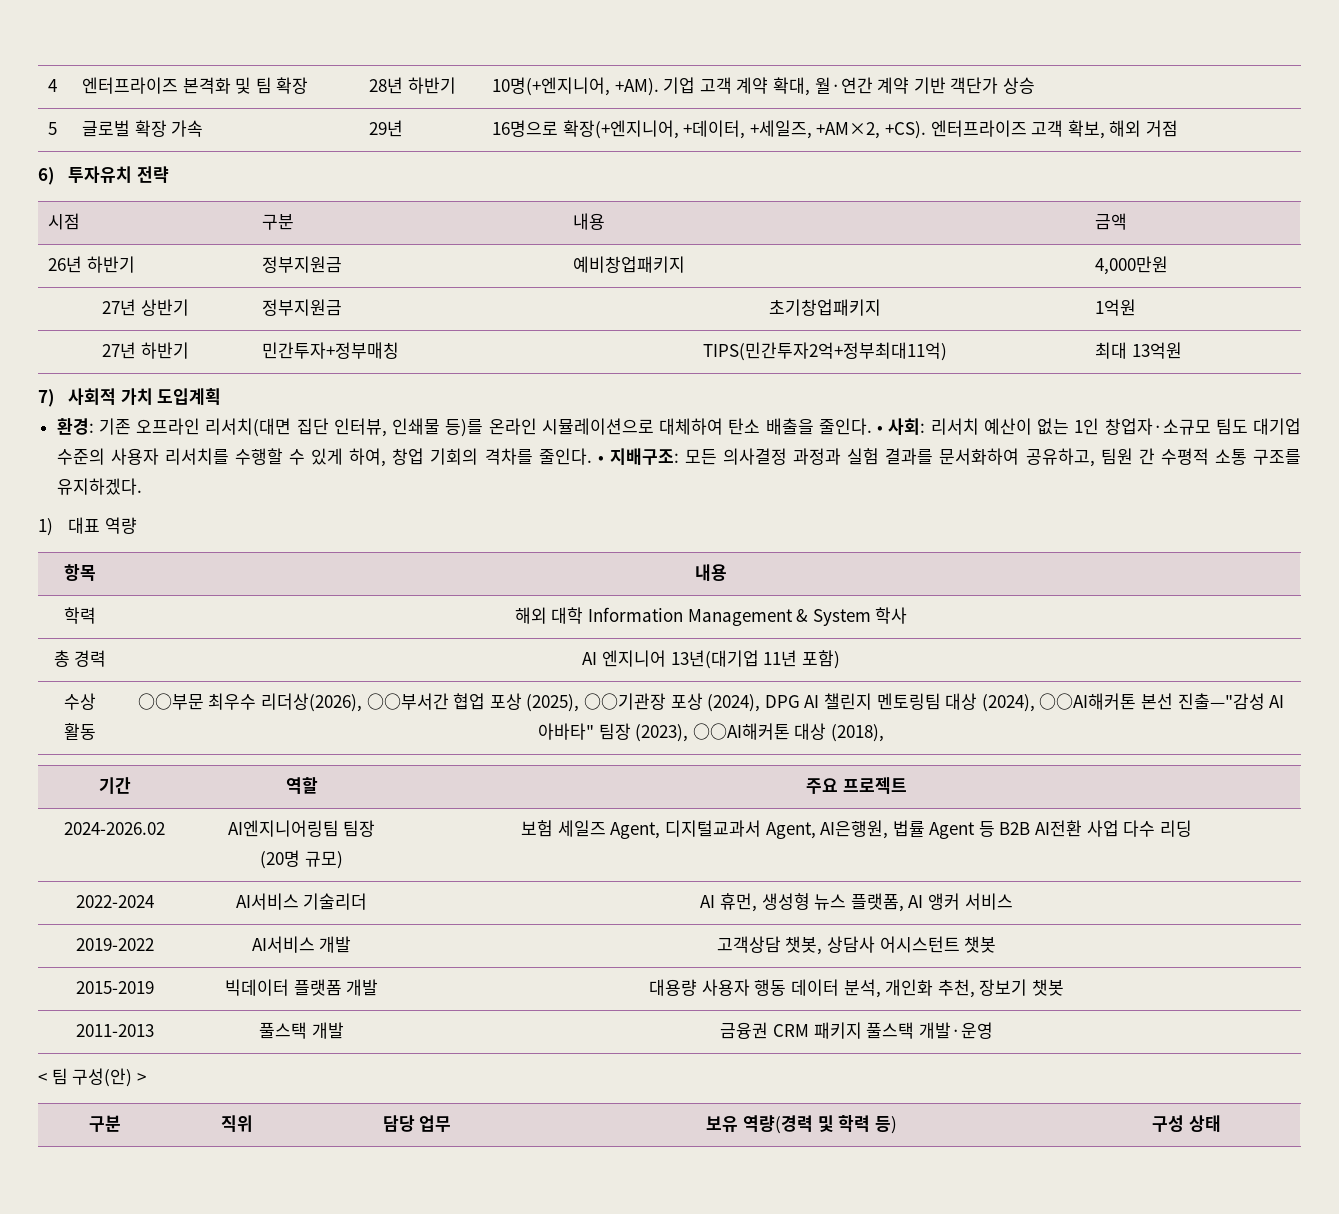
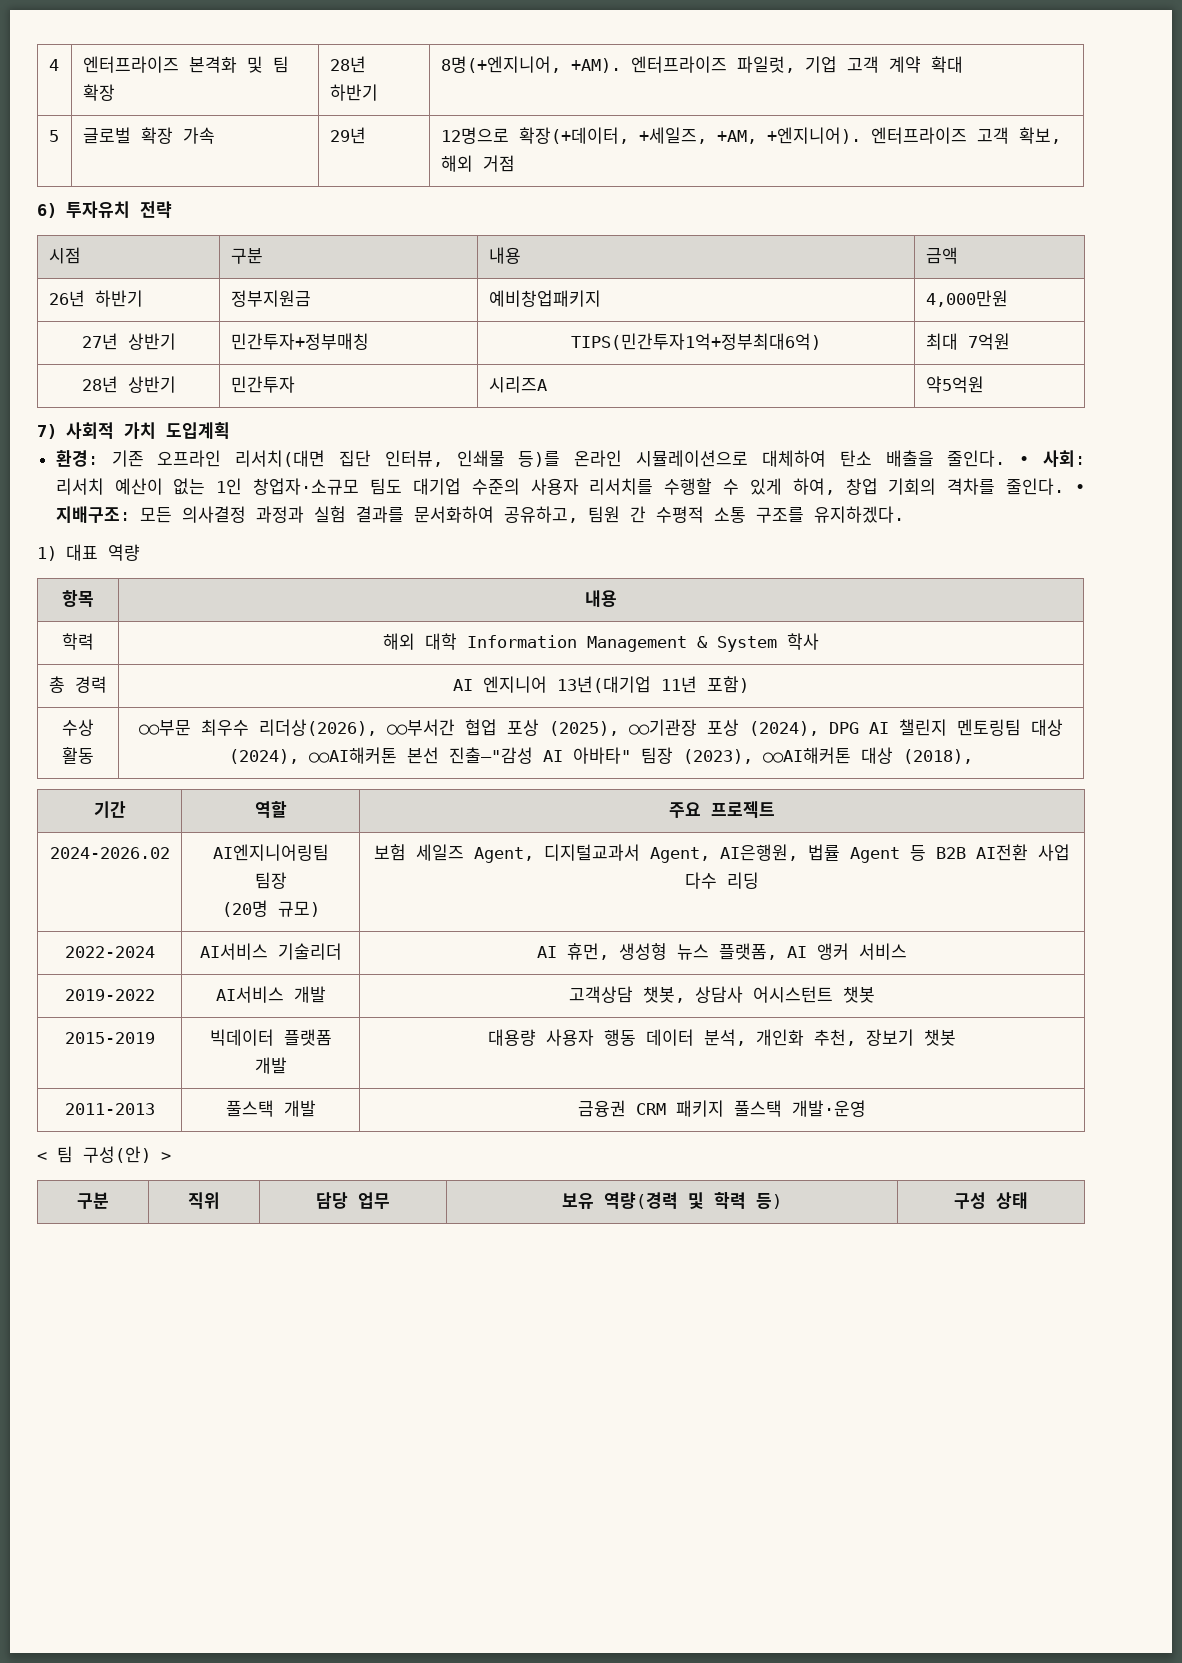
- 4 | 엔터프라이즈 본격화 및 팀 확장 | 28년 하반기 | 10명(+엔지니어, +AM). 기업 고객 계약 확대, 월·연간 계약 기반 객단가 상승
+ 4 | 엔터프라이즈 본격화 및 팀 확장 | 28년 하반기 | 8명(+엔지니어, +AM). 엔터프라이즈 파일럿, 기업 고객 계약 확대
- 5 | 글로벌 확장 가속 | 29년 | 16명으로 확장(+엔지니어, +데이터, +세일즈, +AM×2, +CS). 엔터프라이즈 고객 확보, 해외 거점
+ 5 | 글로벌 확장 가속 | 29년 | 12명으로 확장(+데이터, +세일즈, +AM, +엔지니어). 엔터프라이즈 고객 확보, 해외 거점
- 27년 상반기 | 정부지원금 | 초기창업패키지 | 1억원
- 27년 하반기 | 민간투자+정부매칭 | TIPS(민간투자2억+정부최대11억) | 최대 13억원
+ 27년 상반기 | 민간투자+정부매칭 | TIPS(민간투자1억+정부최대6억) | 최대 7억원
+ 28년 상반기 | 민간투자 | 시리즈A | 약5억원

